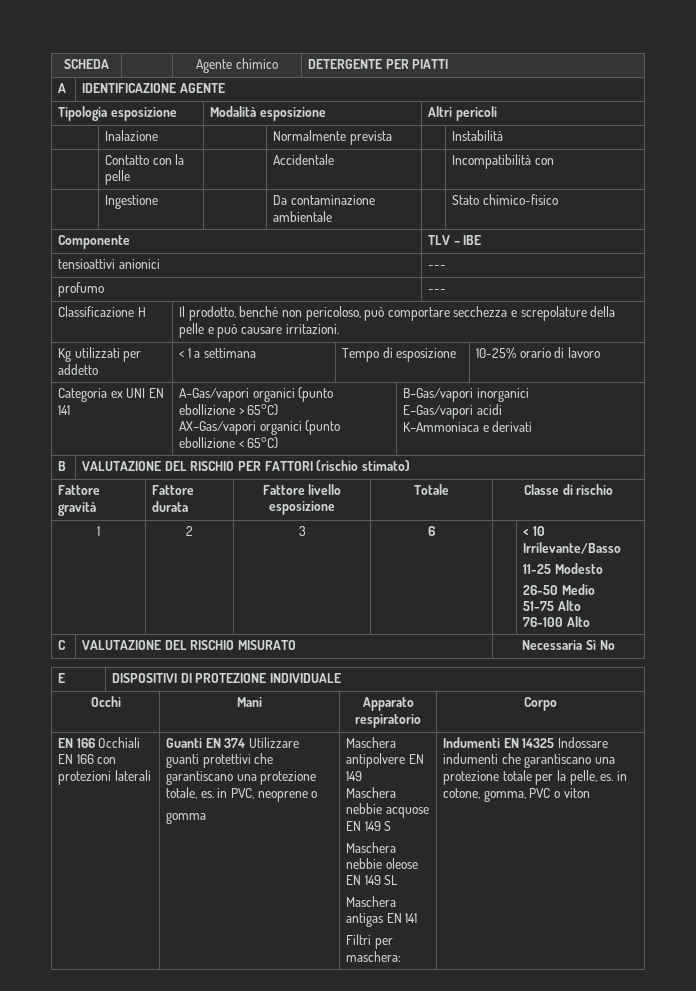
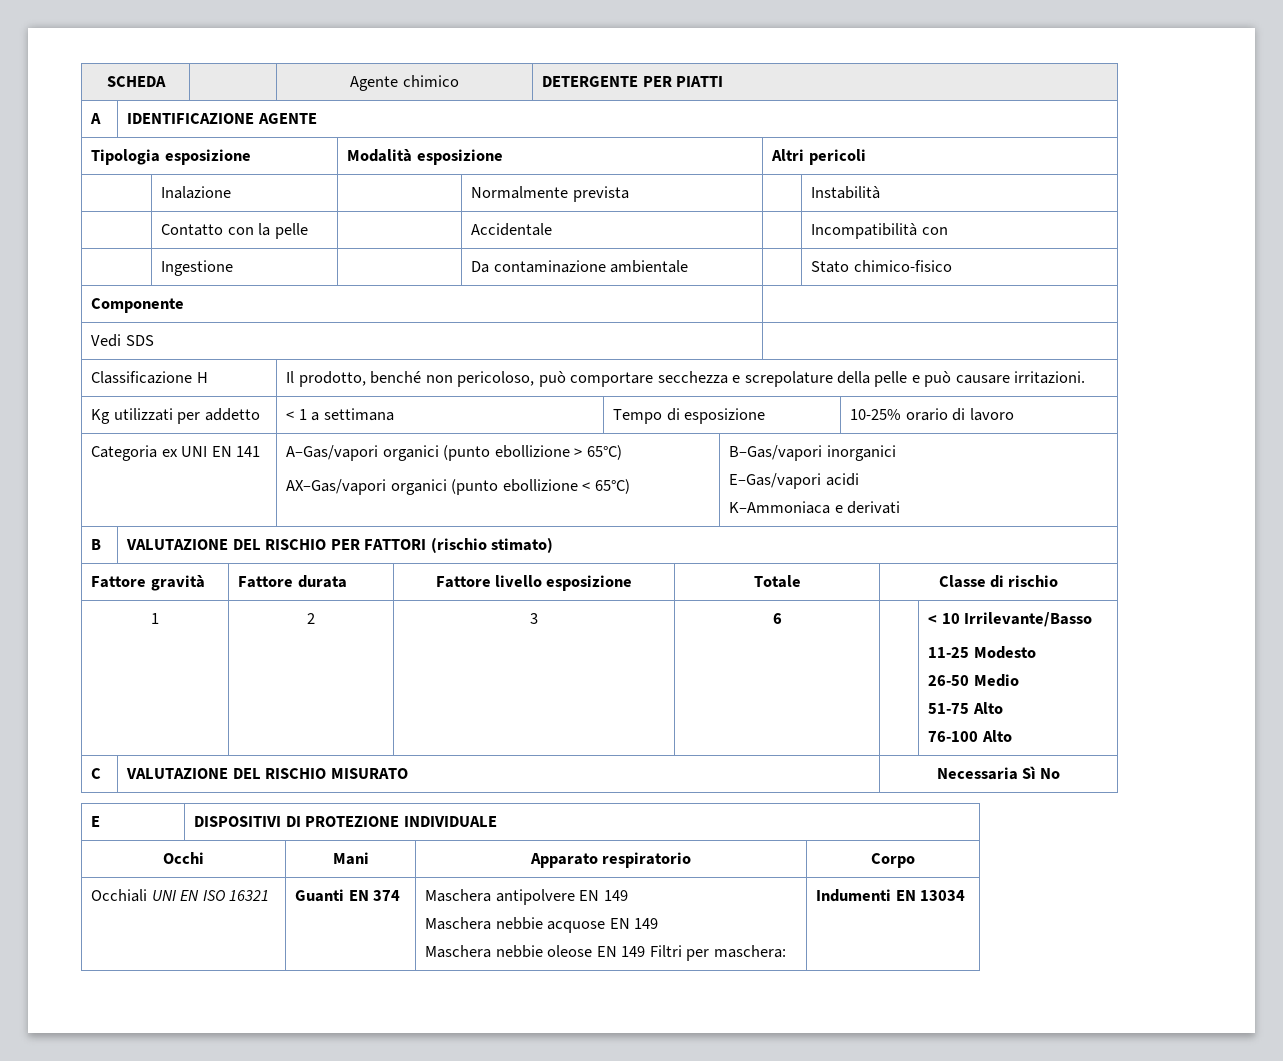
- Componente | TLV – IBE
- tensioattivi anionici | ---
- profumo | ---
+ Componente |
+ Vedi SDS |
- EN 166 Occhiali EN 166 con protezioni laterali | Guanti EN 374 Utilizzare guanti protettivi che garantiscano una protezione totale, es. in PVC, neoprene o
- gomma
+ Occhiali UNI EN ISO 16321 | Guanti EN 374
- Maschera nebbie acquose EN 149 S
+ Maschera nebbie acquose EN 149
- Maschera nebbie oleose EN 149 SL
- Maschera antigas EN 141
- Filtri per maschera:
+ Maschera nebbie oleose EN 149 Filtri per maschera:
- Indumenti EN 14325 Indossare indumenti che garantiscano una protezione totale per la pelle, es. in cotone, gomma, PVC o viton
+ Indumenti EN 13034

